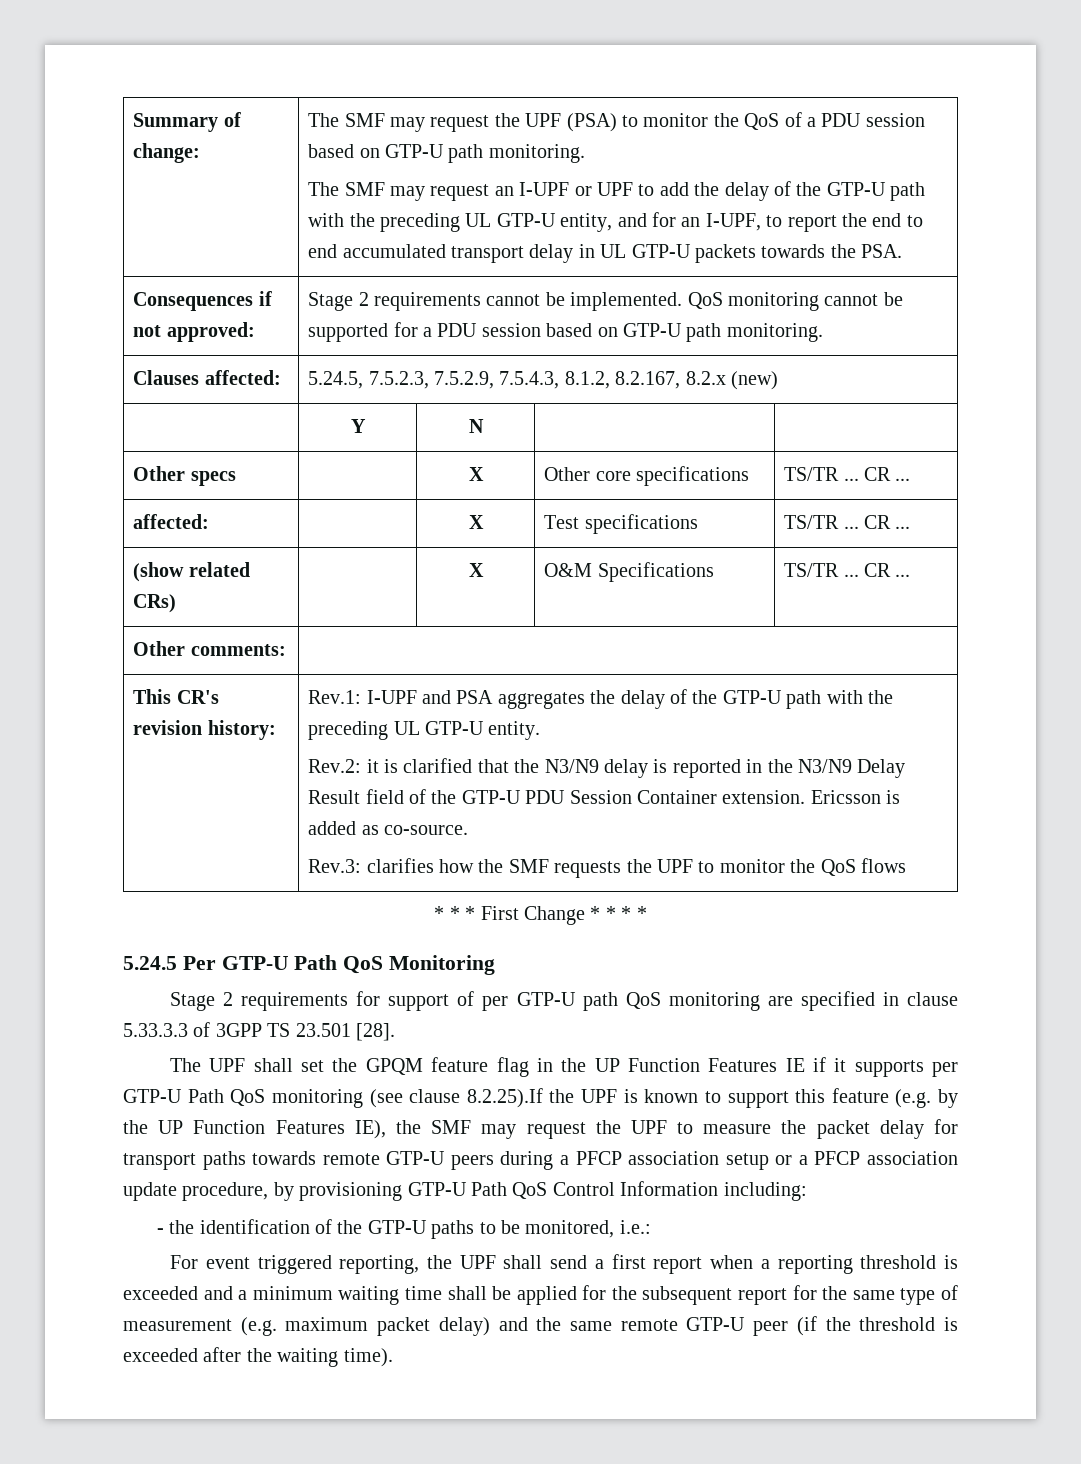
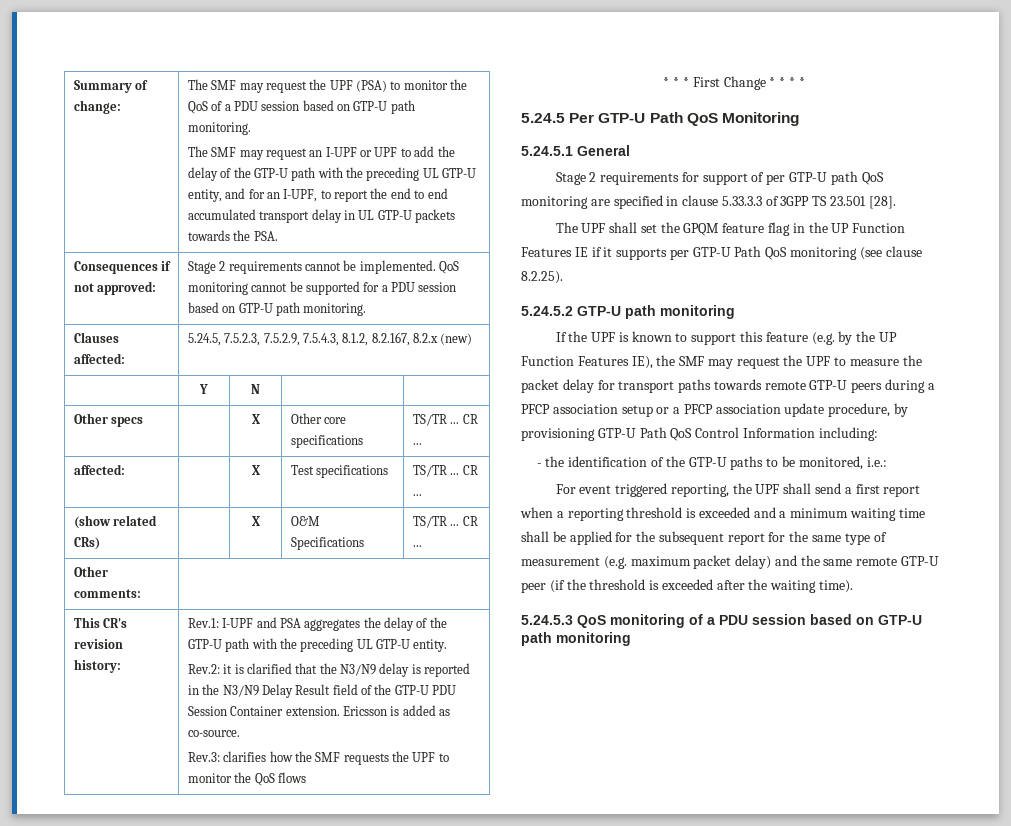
+ 5.24.5.1 General
- The UPF shall set the GPQM feature flag in the UP Function Features IE if it supports per GTP-U Path QoS monitoring (see clause 8.2.25).If the UPF is known to support this feature (e.g. by the UP Function Features IE), the SMF may request the UPF to measure the packet delay for transport paths towards remote GTP-U peers during a PFCP association setup or a PFCP association update procedure, by provisioning GTP-U Path QoS Control Information including:
+ The UPF shall set the GPQM feature flag in the UP Function Features IE if it supports per GTP-U Path QoS monitoring (see clause 8.2.25).
+ 5.24.5.2 GTP-U path monitoring
+ If the UPF is known to support this feature (e.g. by the UP Function Features IE), the SMF may request the UPF to measure the packet delay for transport paths towards remote GTP-U peers during a PFCP association setup or a PFCP association update procedure, by provisioning GTP-U Path QoS Control Information including:
+ 5.24.5.3 QoS monitoring of a PDU session based on GTP-U path monitoring

